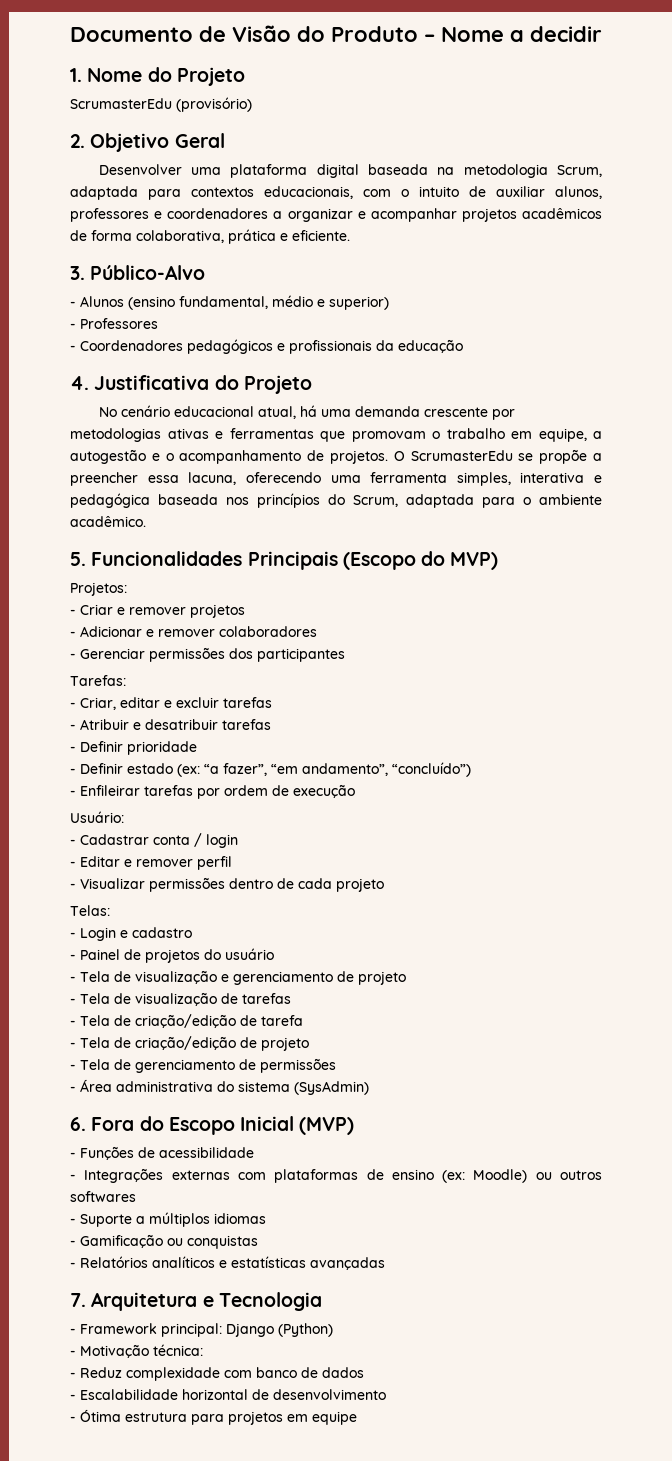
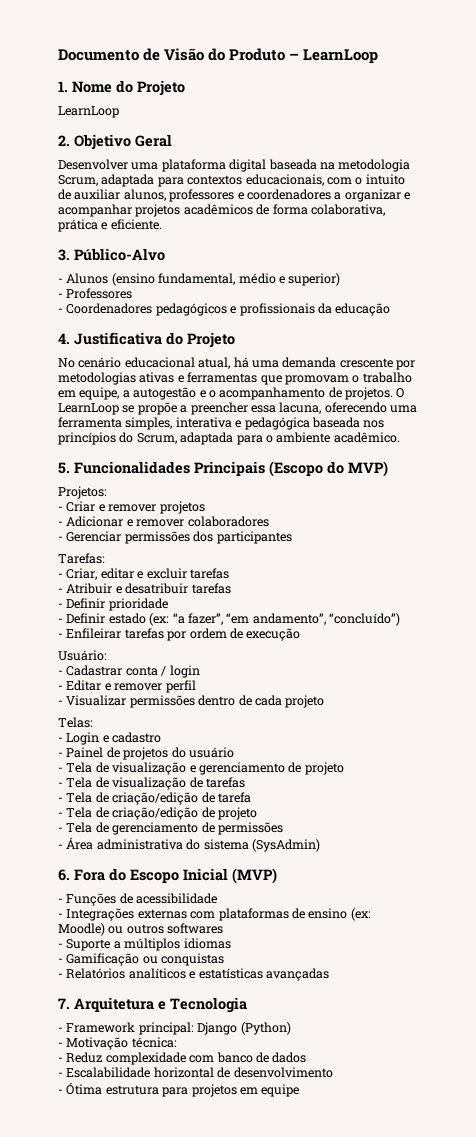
- Documento de Visão do Produto – Nome a decidir
+ Documento de Visão do Produto – LearnLoop
  1. Nome do Projeto
- ScrumasterEdu (provisório)
+ LearnLoop
- O ScrumasterEdu se propõe a preencher essa lacuna, oferecendo uma ferramenta simples, interativa e pedagógica baseada nos princípios do Scrum, adaptada para o ambiente acadêmico.
+ O LearnLoop se propõe a preencher essa lacuna, oferecendo uma ferramenta simples, interativa e pedagógica baseada nos princípios do Scrum, adaptada para o ambiente acadêmico.

